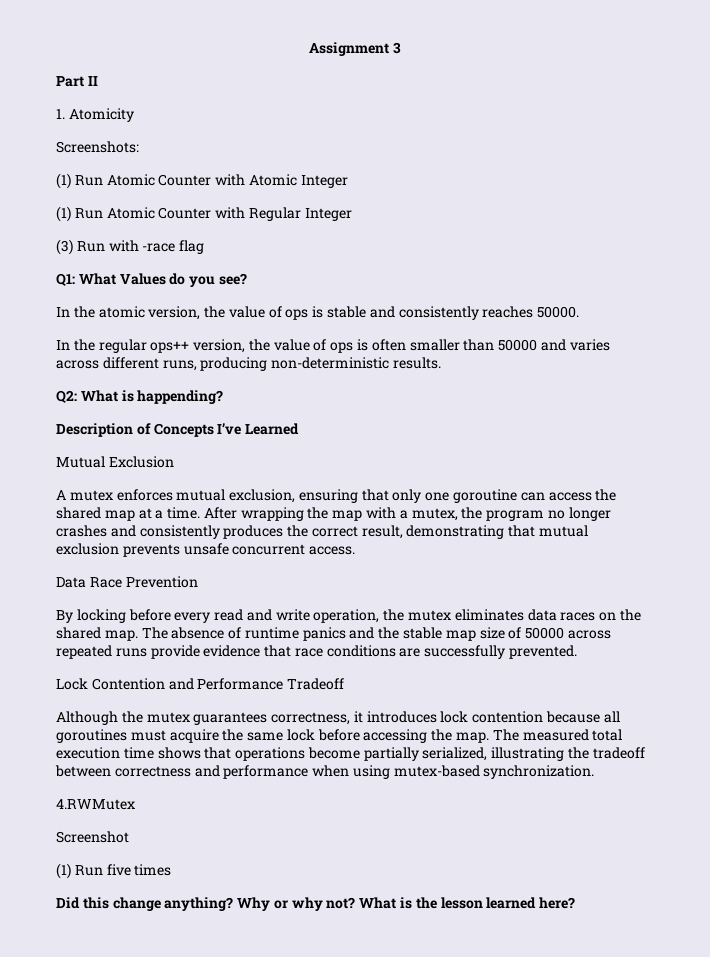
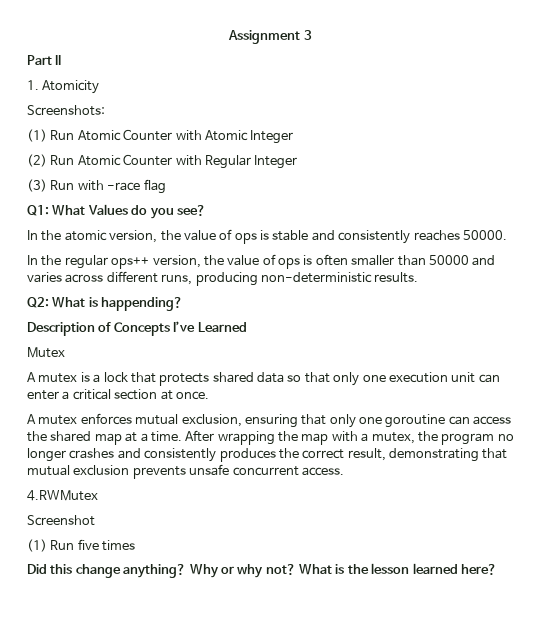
- (1) Run Atomic Counter with Regular Integer
+ (2) Run Atomic Counter with Regular Integer
- Mutual Exclusion
+ Mutex
+ A mutex is a lock that protects shared data so that only one execution unit can enter a critical section at once.
- Data Race Prevention
- By locking before every read and write operation, the mutex eliminates data races on the shared map. The absence of runtime panics and the stable map size of 50000 across repeated runs provide evidence that race conditions are successfully prevented.
- Lock Contention and Performance Tradeoff
- Although the mutex guarantees correctness, it introduces lock contention because all goroutines must acquire the same lock before accessing the map. The measured total execution time shows that operations become partially serialized, illustrating the tradeoff between correctness and performance when using mutex-based synchronization.

